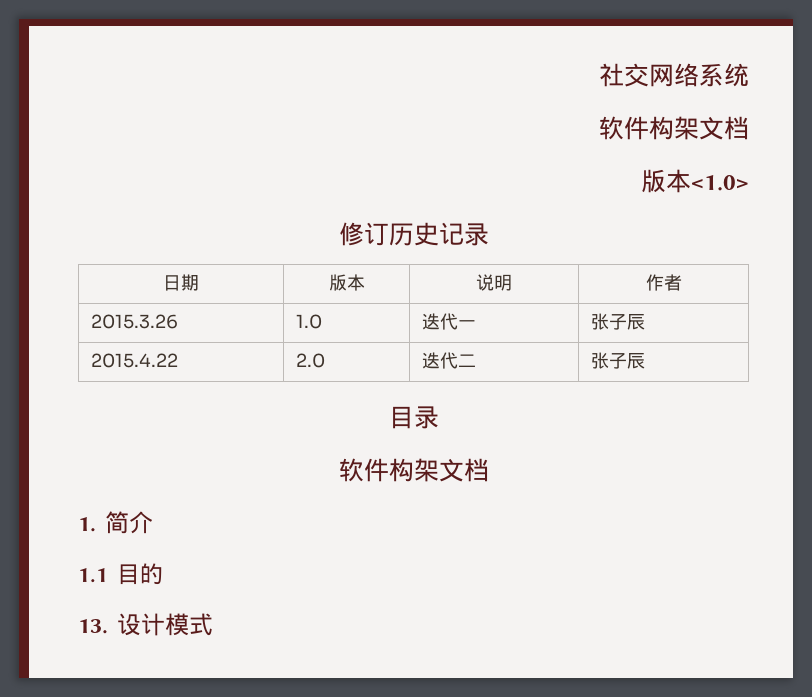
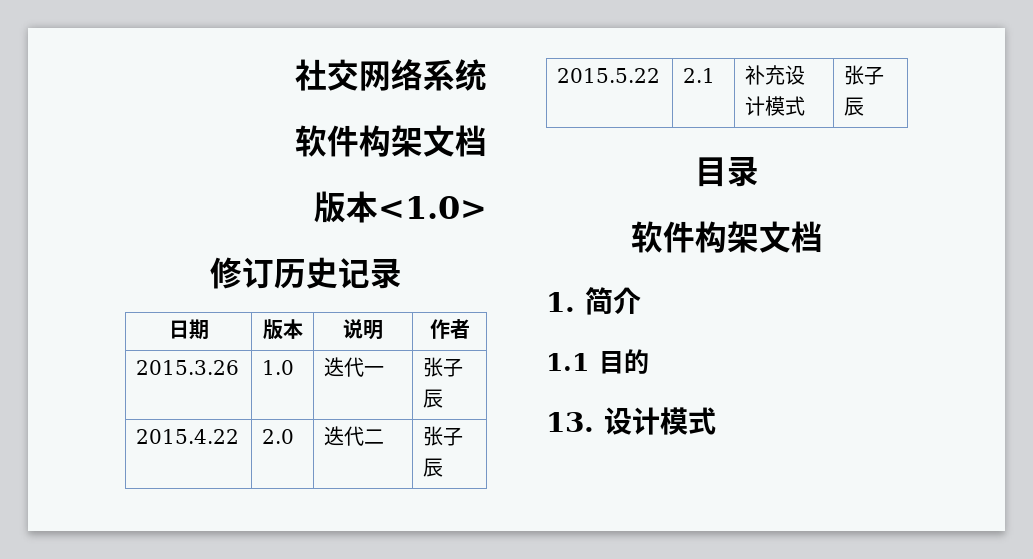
+ 2015.5.22 | 2.1 | 补充设计模式 | 张子辰

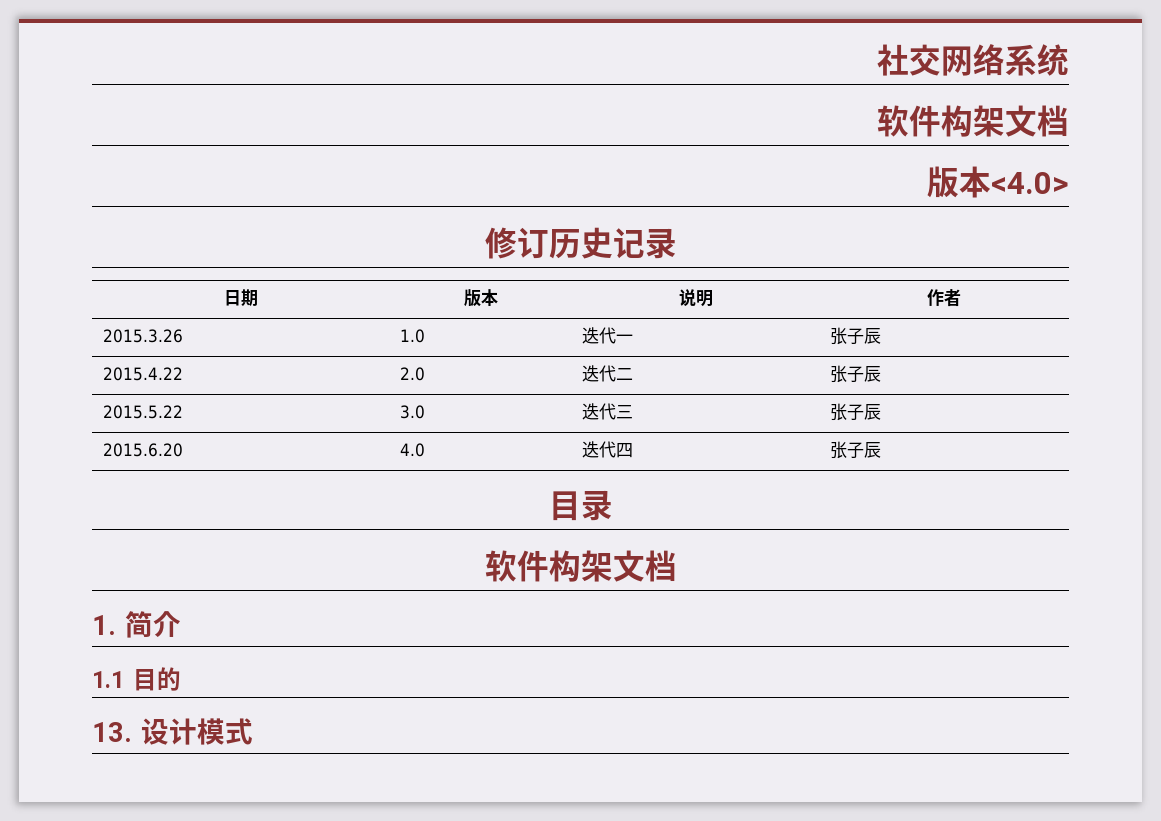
- 版本<1.0>
+ 版本<4.0>
- 2015.5.22 | 2.1 | 补充设计模式 | 张子辰
+ 2015.5.22 | 3.0 | 迭代三 | 张子辰
+ 2015.6.20 | 4.0 | 迭代四 | 张子辰

